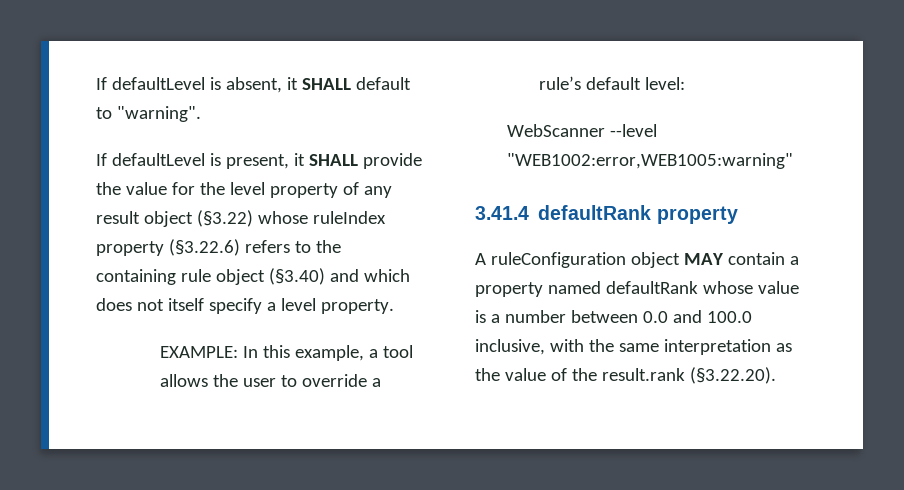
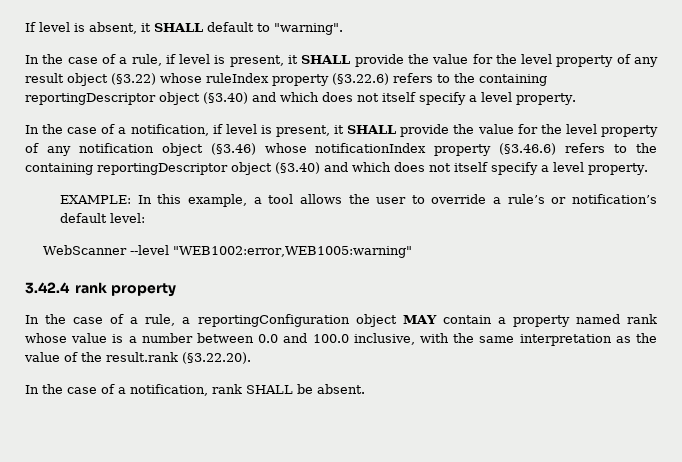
- If defaultLevel is absent, it SHALL default to "warning".
+ If level is absent, it SHALL default to "warning".
- If defaultLevel is present, it SHALL provide the value for the level property of any result object (§3.22) whose ruleIndex property (§3.22.6) refers to the containing rule object (§3.40) and which does not itself specify a level property.
+ In the case of a rule, if level is present, it SHALL provide the value for the level property of any result object (§3.22) whose ruleIndex property (§3.22.6) refers to the containing reportingDescriptor object (§3.40) and which does not itself specify a level property.
+ In the case of a notification, if level is present, it SHALL provide the value for the level property of any notification object (§3.46) whose notificationIndex property (§3.46.6) refers to the containing reportingDescriptor object (§3.40) and which does not itself specify a level property.
- EXAMPLE: In this example, a tool allows the user to override a rule’s default level:
+ EXAMPLE: In this example, a tool allows the user to override a rule’s or notification’s default level:
- 3.41.4 defaultRank property
+ 3.42.4 rank property
- A ruleConfiguration object MAY contain a property named defaultRank whose value is a number between 0.0 and 100.0 inclusive, with the same interpretation as the value of the result.rank (§3.22.20).
+ In the case of a rule, a reportingConfiguration object MAY contain a property named rank whose value is a number between 0.0 and 100.0 inclusive, with the same interpretation as the value of the result.rank (§3.22.20).
+ In the case of a notification, rank SHALL be absent.

